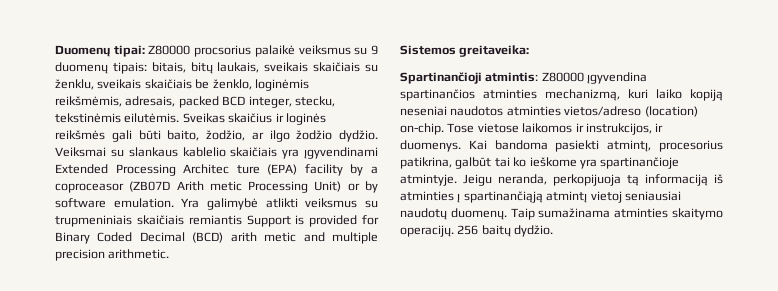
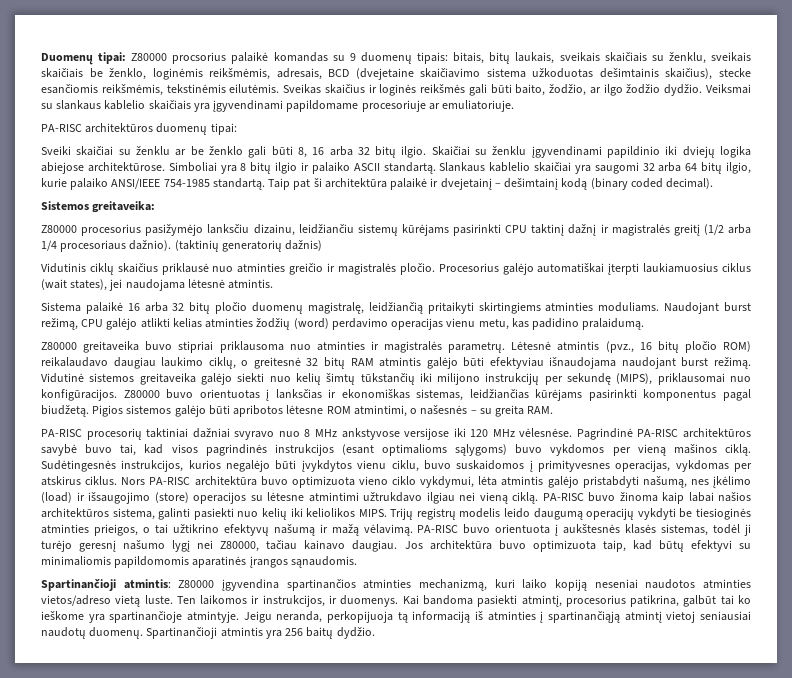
- Duomenų tipai: Z80000 procsorius palaikė veiksmus su 9 duomenų tipais: bitais, bitų laukais, sveikais skaičiais su ženklu, sveikais skaičiais be ženklo, loginėmis reikšmėmis, adresais, packed BCD integer, stecku, tekstinėmis eilutėmis.
+ Duomenų tipai: Z80000 procsorius palaikė komandas su 9 duomenų tipais: bitais, bitų laukais, sveikais skaičiais su ženklu, sveikais skaičiais be ženklo, loginėmis reikšmėmis, adresais, BCD (dvejetaine skaičiavimo sistema užkoduotas dešimtainis skaičius), stecke esančiomis reikšmėmis, tekstinėmis eilutėmis.
- Veiksmai su slankaus kablelio skaičiais yra įgyvendinami Extended Processing Architec ture (EPA) facility by a coproceasor (ZB07D Arith metic Processing Unit) or by software emulation. Yra galimybė atlikti veiksmus su trupmeniniais skaičiais remiantis Support is provided for Binary Coded Decimal (BCD) arith metic and multiple precision arithmetic.
+ Veiksmai su slankaus kablelio skaičiais yra įgyvendinami papildomame procesoriuje ar emuliatoriuje.
+ PA-RISC architektūros duomenų tipai:
+ Sveiki skaičiai su ženklu ar be ženklo gali būti 8, 16 arba 32 bitų ilgio. Skaičiai su ženklu įgyvendinami papildinio iki dviejų logika abiejose architektūrose. Simboliai yra 8 bitų ilgio ir palaiko ASCII standartą. Slankaus kablelio skaičiai yra saugomi 32 arba 64 bitų ilgio, kurie palaiko ANSI/IEEE 754-1985 standartą. Taip pat ši architektūra palaikė ir dvejetainį – dešimtainį kodą (binary coded decimal).
  Sistemos greitaveika:
+ Z80000 procesorius pasižymėjo lanksčiu dizainu, leidžiančiu sistemų kūrėjams pasirinkti CPU taktinį dažnį ir magistralės greitį (1/2 arba 1/4 procesoriaus dažnio). (taktinių generatorių dažnis)
+ Vidutinis ciklų skaičius priklausė nuo atminties greičio ir magistralės pločio. Procesorius galėjo automatiškai įterpti laukiamuosius ciklus (wait states), jei naudojama lėtesnė atmintis.
+ Sistema palaikė 16 arba 32 bitų pločio duomenų magistralę, leidžiančią pritaikyti skirtingiems atminties moduliams. Naudojant burst režimą, CPU galėjo atlikti kelias atminties žodžių (word) perdavimo operacijas vienu metu, kas padidino pralaidumą.
+ Z80000 greitaveika buvo stipriai priklausoma nuo atminties ir magistralės parametrų. Lėtesnė atmintis (pvz., 16 bitų pločio ROM) reikalaudavo daugiau laukimo ciklų, o greitesnė 32 bitų RAM atmintis galėjo būti efektyviau išnaudojama naudojant burst režimą. Vidutinė sistemos greitaveika galėjo siekti nuo kelių šimtų tūkstančių iki milijono instrukcijų per sekundę (MIPS), priklausomai nuo konfigūracijos. Z80000 buvo orientuotas į lanksčias ir ekonomiškas sistemas, leidžiančias kūrėjams pasirinkti komponentus pagal biudžetą. Pigios sistemos galėjo būti apribotos lėtesne ROM atmintimi, o našesnės – su greita RAM.
+ PA-RISC procesorių taktiniai dažniai svyravo nuo 8 MHz ankstyvose versijose iki 120 MHz vėlesnėse. Pagrindinė PA-RISC architektūros savybė buvo tai, kad visos pagrindinės instrukcijos (esant optimalioms sąlygoms) buvo vykdomos per vieną mašinos ciklą. Sudėtingesnės instrukcijos, kurios negalėjo būti įvykdytos vienu ciklu, buvo suskaidomos į primityvesnes operacijas, vykdomas per atskirus ciklus. Nors PA-RISC architektūra buvo optimizuota vieno ciklo vykdymui, lėta atmintis galėjo pristabdyti našumą, nes įkėlimo (load) ir išsaugojimo (store) operacijos su lėtesne atmintimi užtrukdavo ilgiau nei vieną ciklą. PA-RISC buvo žinoma kaip labai našios architektūros sistema, galinti pasiekti nuo kelių iki keliolikos MIPS. Trijų registrų modelis leido daugumą operacijų vykdyti be tiesioginės atminties prieigos, o tai užtikrino efektyvų našumą ir mažą vėlavimą. PA-RISC buvo orientuota į aukštesnės klasės sistemas, todėl ji turėjo geresnį našumo lygį nei Z80000, tačiau kainavo daugiau. Jos architektūra buvo optimizuota taip, kad būtų efektyvi su minimaliomis papildomomis aparatinės įrangos sąnaudomis.
- Spartinančioji atmintis: Z80000 įgyvendina spartinančios atminties mechanizmą, kuri laiko kopiją neseniai naudotos atminties vietos/adreso (location) on-chip. Tose vietose laikomos ir instrukcijos, ir duomenys.
+ Spartinančioji atmintis: Z80000 įgyvendina spartinančios atminties mechanizmą, kuri laiko kopiją neseniai naudotos atminties vietos/adreso vietą luste. Ten laikomos ir instrukcijos, ir duomenys.
- Taip sumažinama atminties skaitymo operacijų. 256 baitų dydžio.
+ Spartinančioji atmintis yra 256 baitų dydžio.

